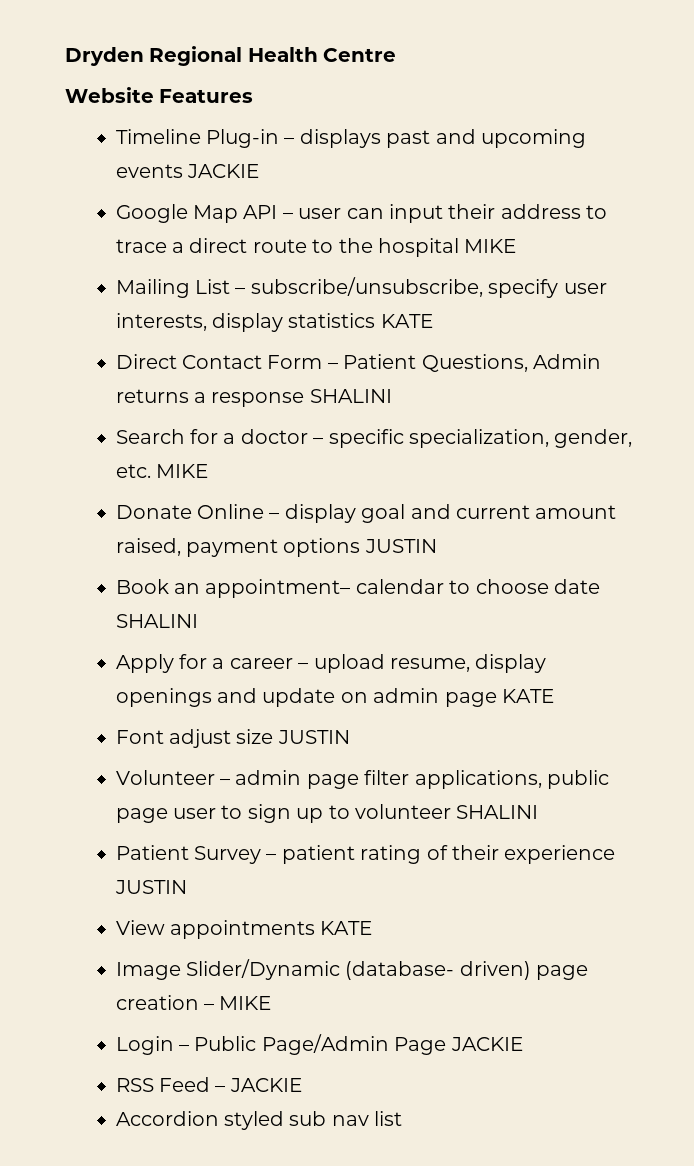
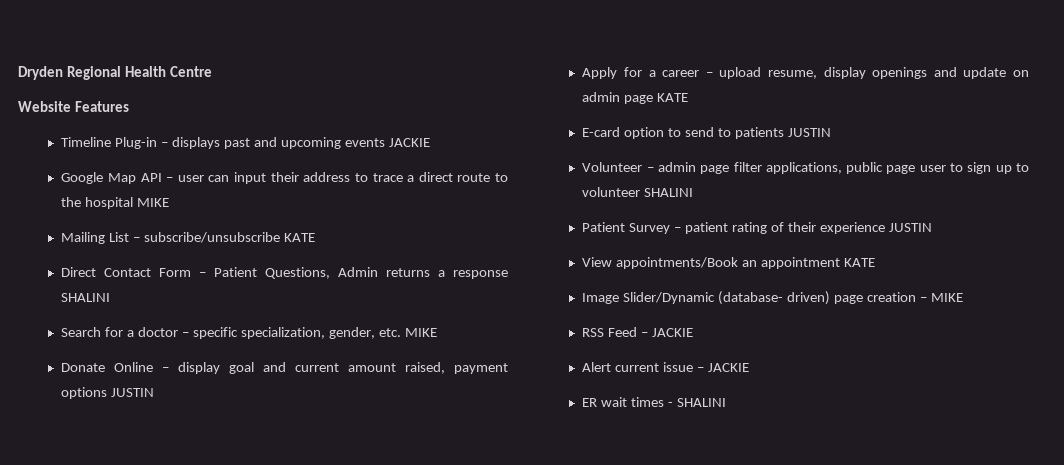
- Mailing List – subscribe/unsubscribe, specify user interests, display statistics KATE
+ Mailing List – subscribe/unsubscribe KATE
- Book an appointment– calendar to choose date SHALINI
- Font adjust size JUSTIN
+ E-card option to send to patients JUSTIN
- View appointments KATE
+ View appointments/Book an appointment KATE
- Login – Public Page/Admin Page JACKIE
  RSS Feed – JACKIE
- Accordion styled sub nav list
+ Alert current issue – JACKIE
+ ER wait times - SHALINI

